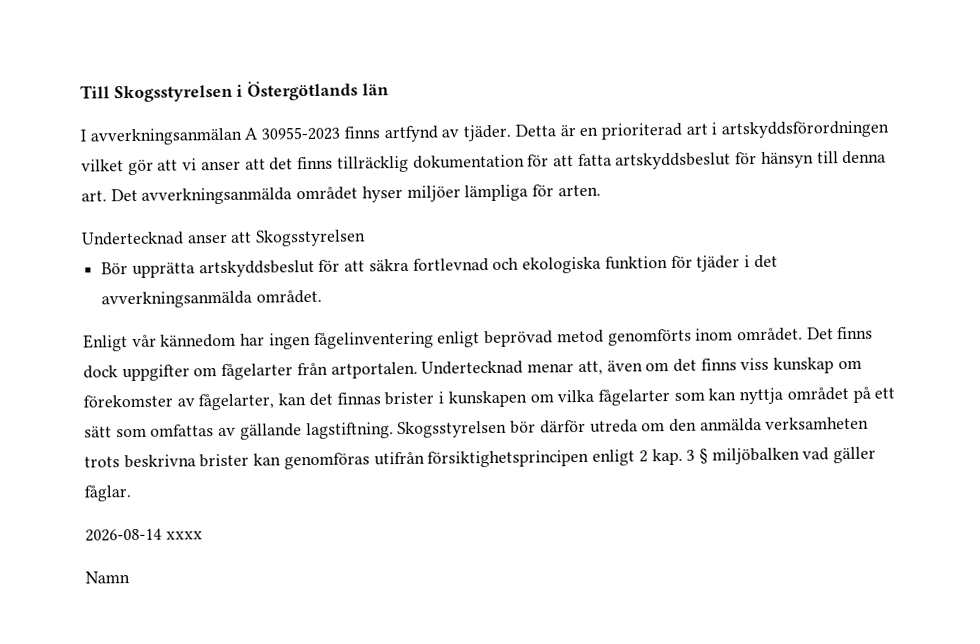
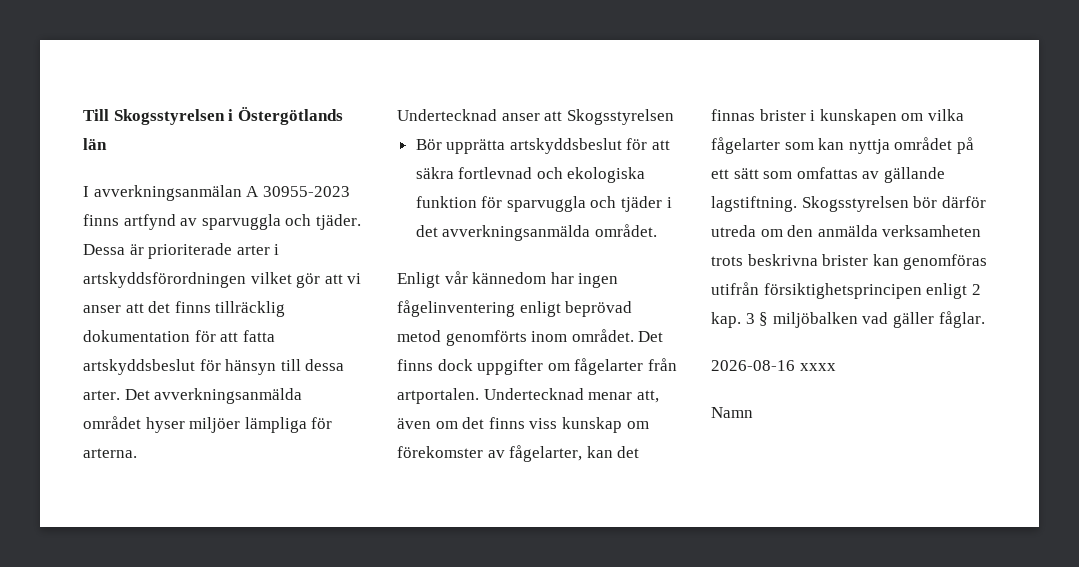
- I avverkningsanmälan A 30955-2023 finns artfynd av tjäder. Detta är en prioriterad art i artskyddsförordningen vilket gör att vi anser att det finns tillräcklig dokumentation för att fatta artskyddsbeslut för hänsyn till denna art. Det avverkningsanmälda området hyser miljöer lämpliga för arten.
+ I avverkningsanmälan A 30955-2023 finns artfynd av sparvuggla och tjäder. Dessa är prioriterade arter i artskyddsförordningen vilket gör att vi anser att det finns tillräcklig dokumentation för att fatta artskyddsbeslut för hänsyn till dessa arter. Det avverkningsanmälda området hyser miljöer lämpliga för arterna.
- Bör upprätta artskyddsbeslut för att säkra fortlevnad och ekologiska funktion för tjäder i det avverkningsanmälda området.
+ Bör upprätta artskyddsbeslut för att säkra fortlevnad och ekologiska funktion för sparvuggla och tjäder i det avverkningsanmälda området.
- 2026-08-14 xxxx
+ 2026-08-16 xxxx

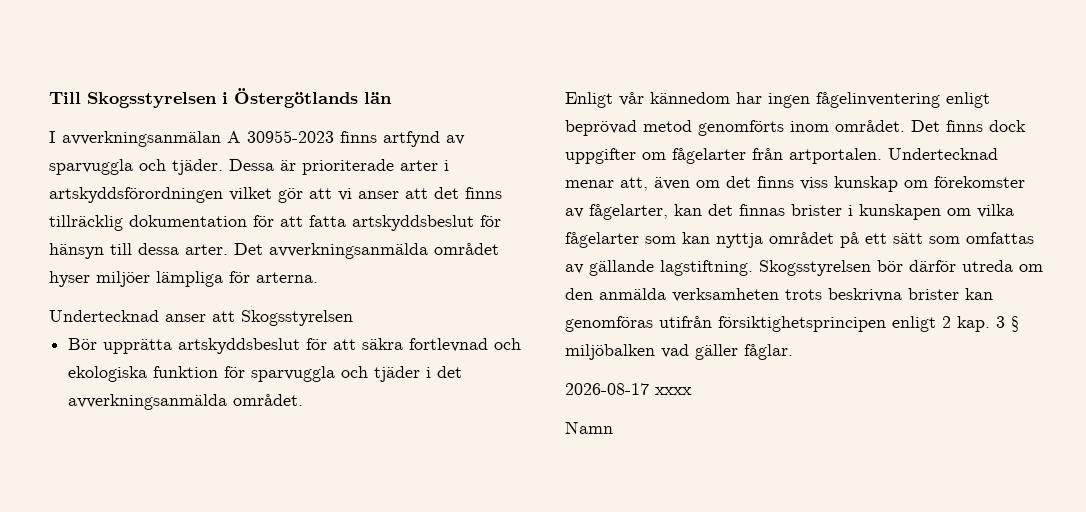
- 2026-08-16 xxxx
+ 2026-08-17 xxxx

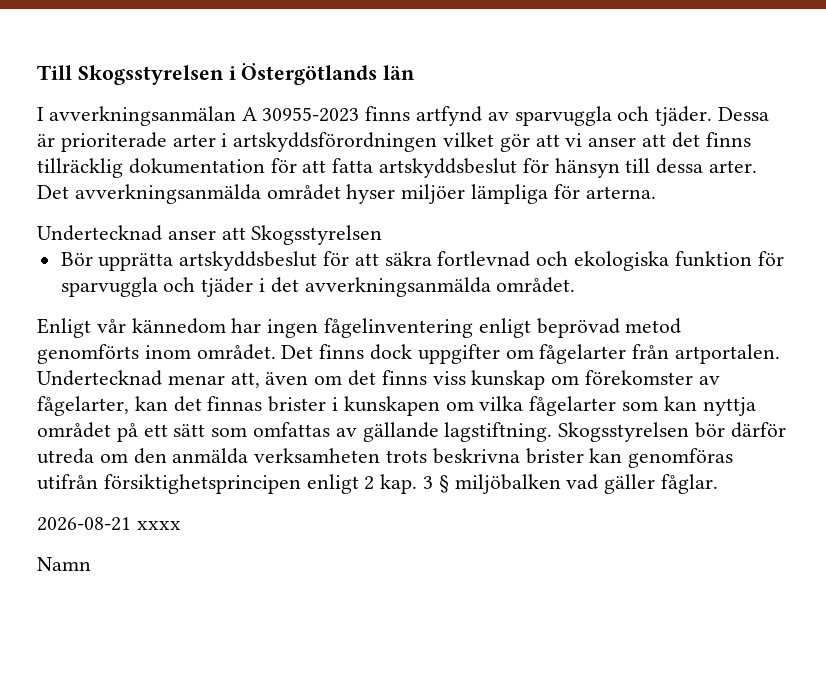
- 2026-08-17 xxxx
+ 2026-08-21 xxxx

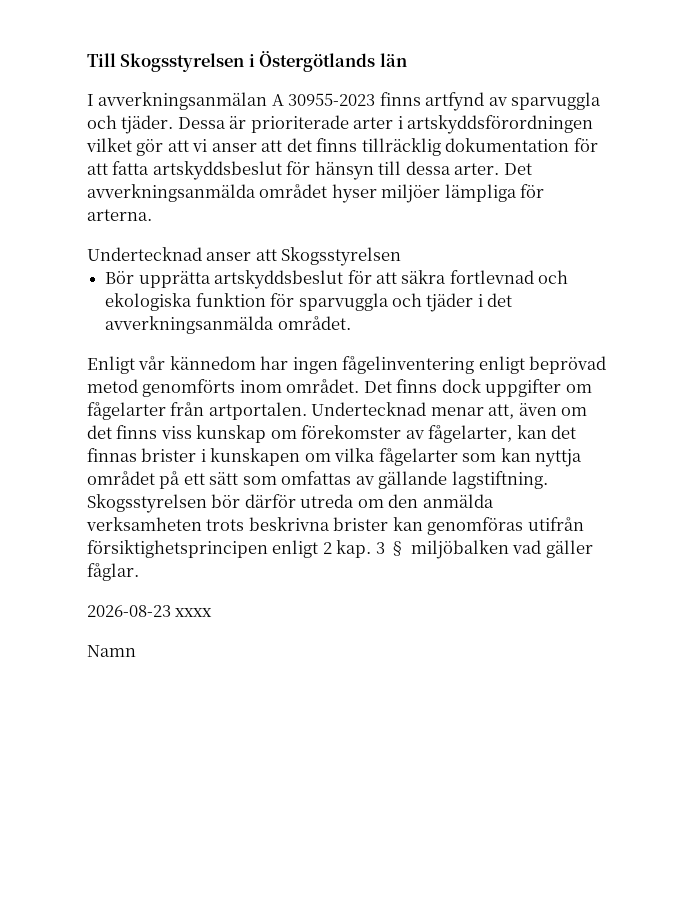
- 2026-08-21 xxxx
+ 2026-08-23 xxxx

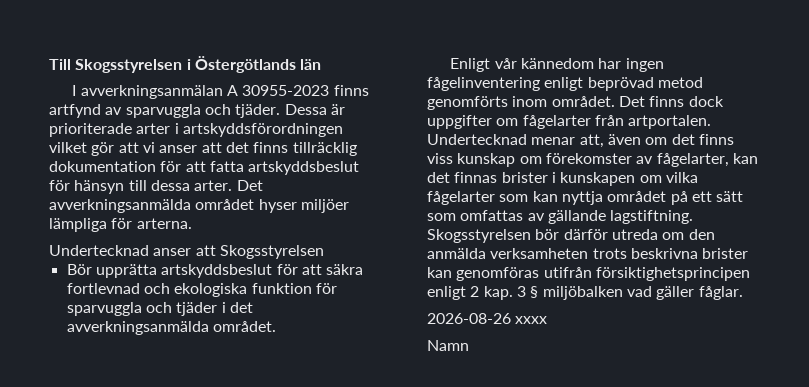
- 2026-08-23 xxxx
+ 2026-08-26 xxxx

